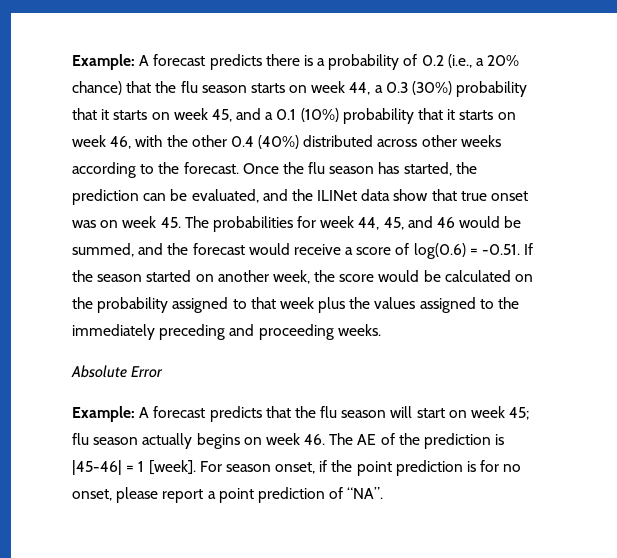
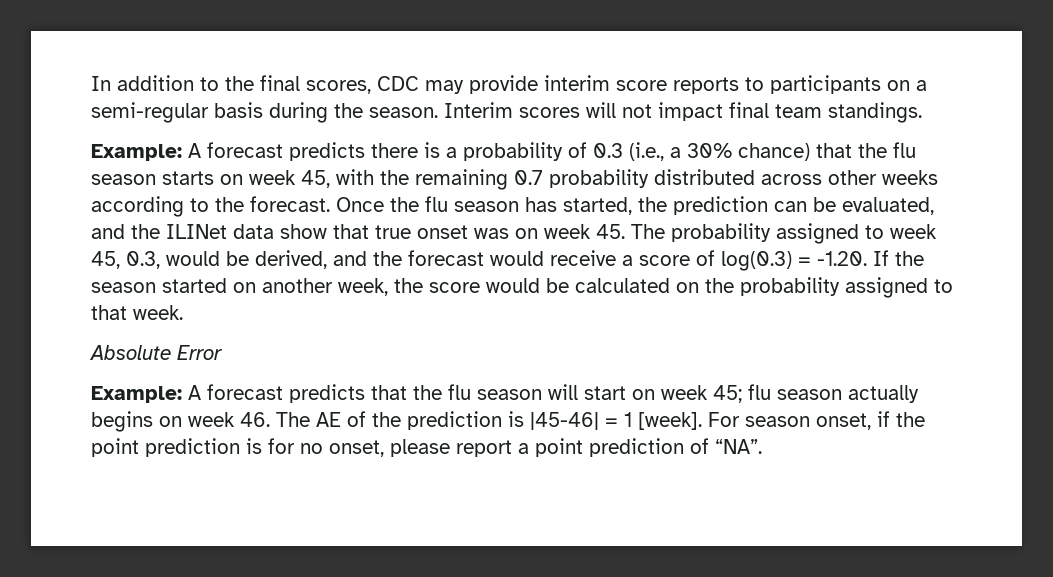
+ In addition to the final scores, CDC may provide interim score reports to participants on a semi-regular basis during the season. Interim scores will not impact final team standings.
- Example: A forecast predicts there is a probability of 0.2 (i.e., a 20% chance) that the flu season starts on week 44, a 0.3 (30%) probability that it starts on week 45, and a 0.1 (10%) probability that it starts on week 46, with the other 0.4 (40%) distributed across other weeks according to the forecast.
+ Example: A forecast predicts there is a probability of 0.3 (i.e., a 30% chance) that the flu season starts on week 45, with the remaining 0.7 probability distributed across other weeks according to the forecast.
- Once the flu season has started, the prediction can be evaluated, and the ILINet data show that true onset was on week 45. The probabilities for week 44, 45, and 46 would be summed, and the forecast would receive a score of log(0.6) = -0.51. If the season started on another week, the score would be calculated on the probability assigned to that week plus the values assigned to the immediately preceding and proceeding weeks.
+ Once the flu season has started, the prediction can be evaluated, and the ILINet data show that true onset was on week 45. The probability assigned to week 45, 0.3, would be derived, and the forecast would receive a score of log(0.3) = -1.20. If the season started on another week, the score would be calculated on the probability assigned to that week.

